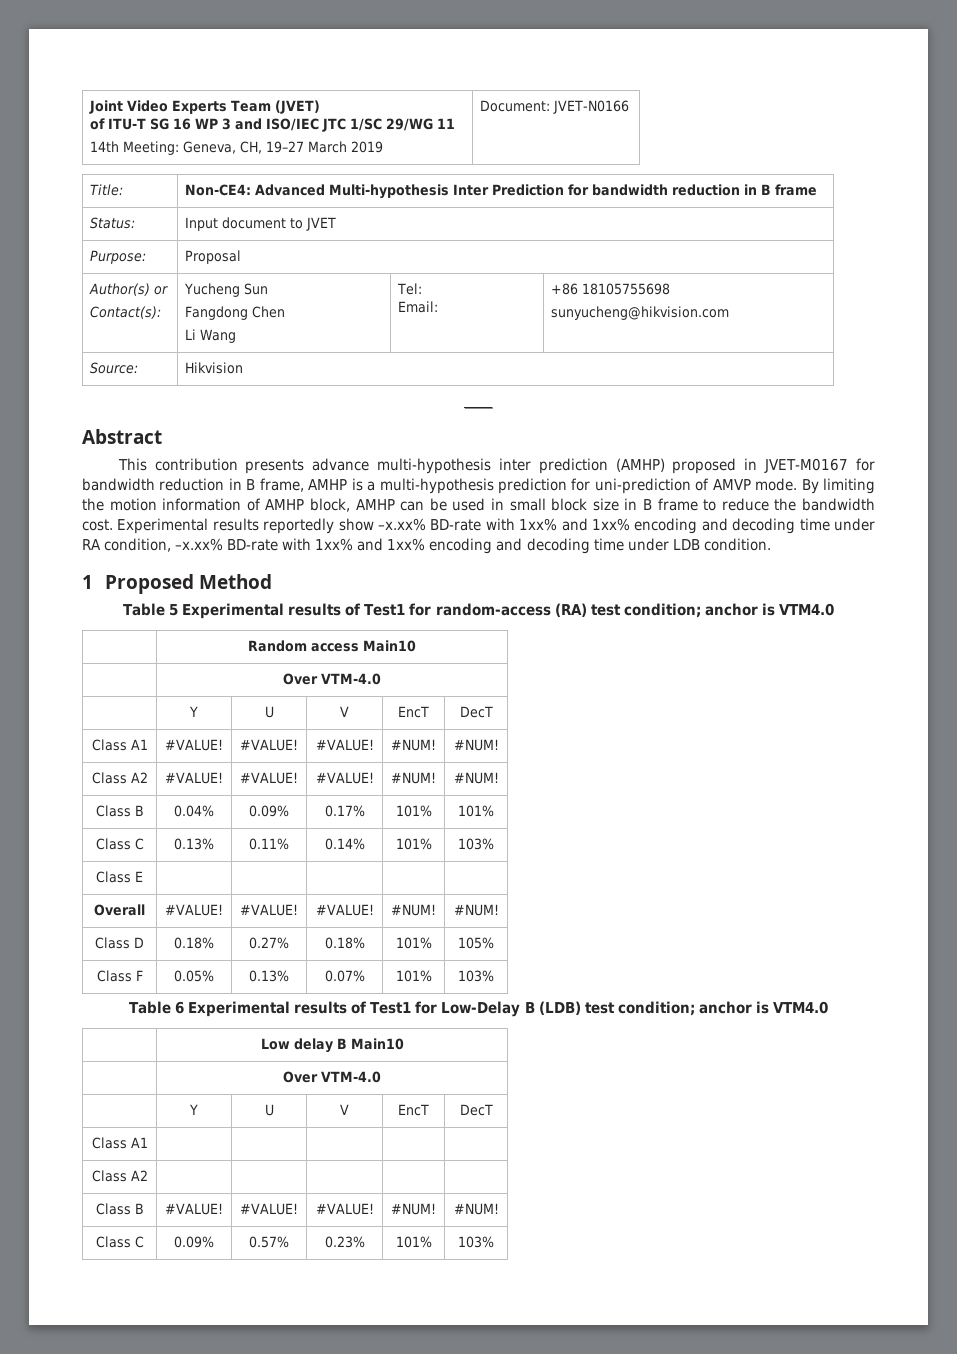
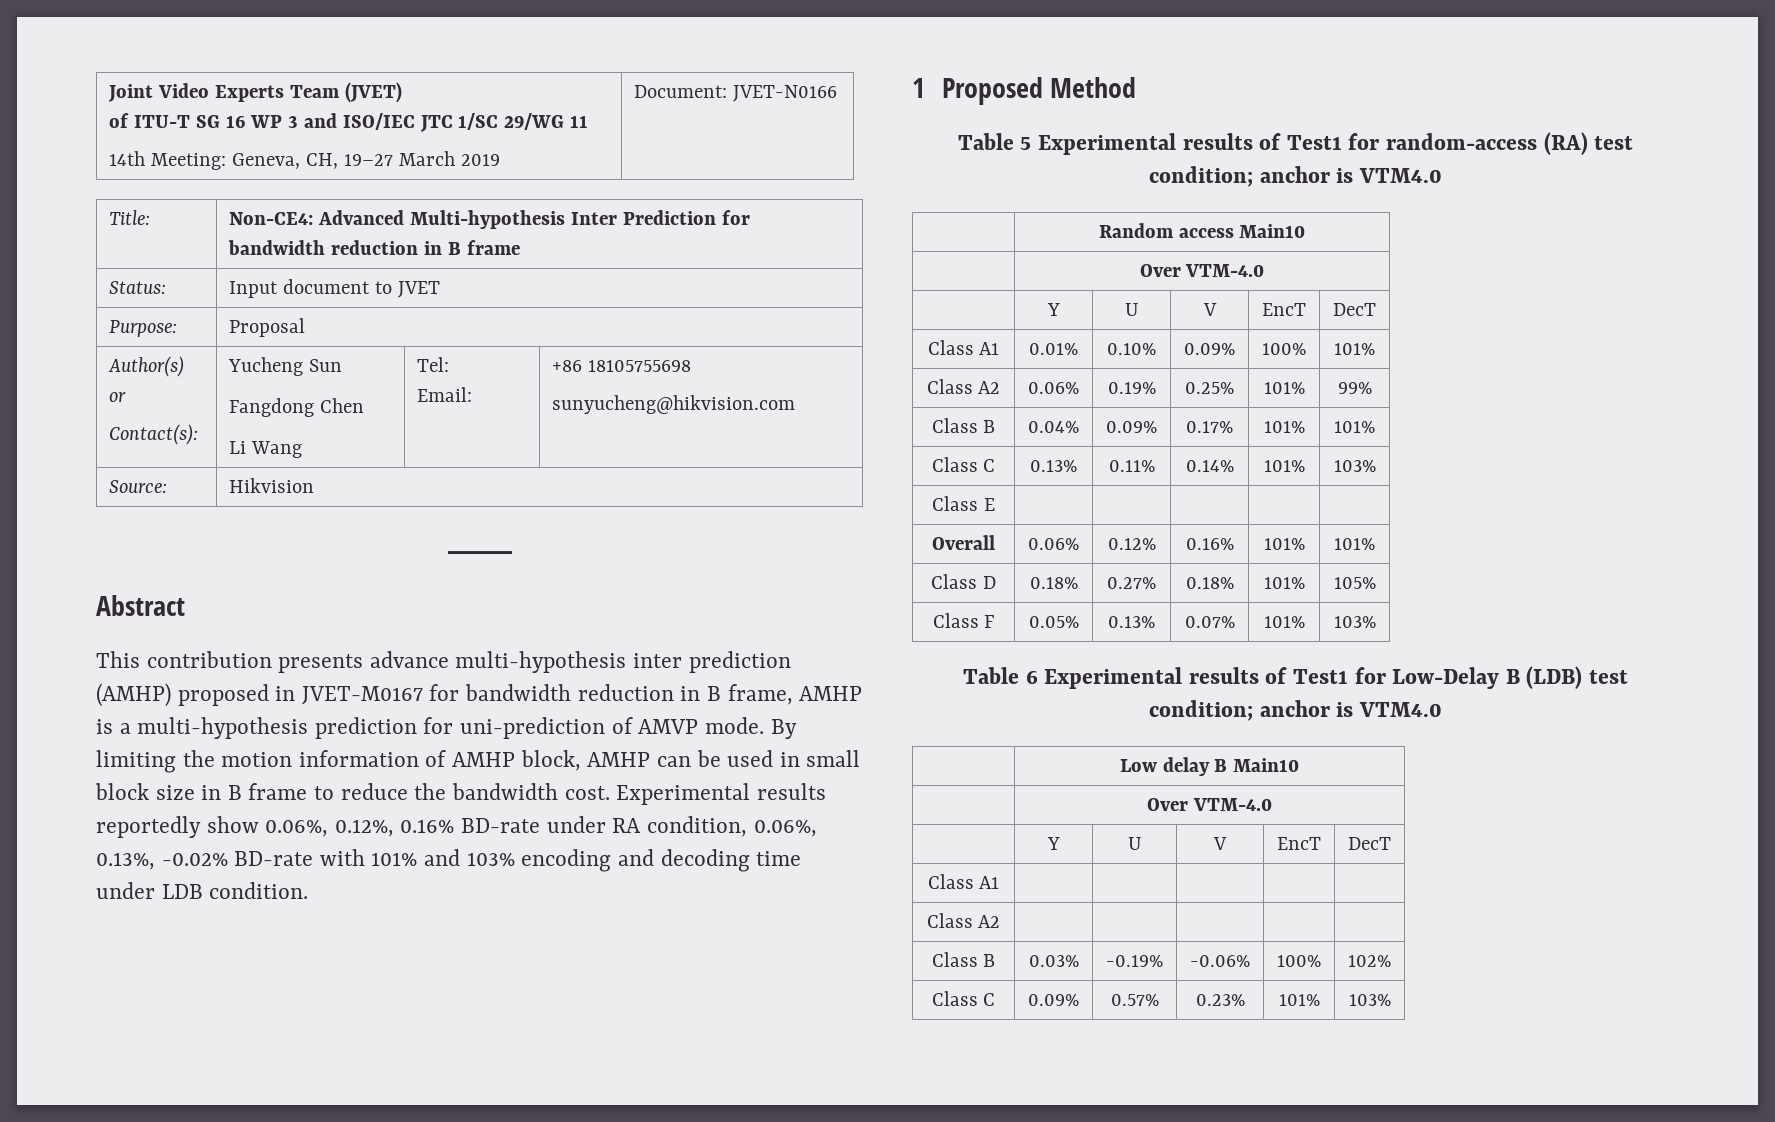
- Experimental results reportedly show –x.xx% BD-rate with 1xx% and 1xx% encoding and decoding time under RA condition, –x.xx% BD-rate with 1xx% and 1xx% encoding and decoding time under LDB condition.
+ Experimental results reportedly show 0.06%, 0.12%, 0.16% BD-rate under RA condition, 0.06%, 0.13%, -0.02% BD-rate with 101% and 103% encoding and decoding time under LDB condition.
- Class A1 | #VALUE! | #VALUE! | #VALUE! | #NUM! | #NUM!
- Class A2 | #VALUE! | #VALUE! | #VALUE! | #NUM! | #NUM!
+ Class A1 | 0.01% | 0.10% | 0.09% | 100% | 101%
+ Class A2 | 0.06% | 0.19% | 0.25% | 101% | 99%
- Overall | #VALUE! | #VALUE! | #VALUE! | #NUM! | #NUM!
+ Overall | 0.06% | 0.12% | 0.16% | 101% | 101%
- Class B | #VALUE! | #VALUE! | #VALUE! | #NUM! | #NUM!
+ Class B | 0.03% | -0.19% | -0.06% | 100% | 102%

